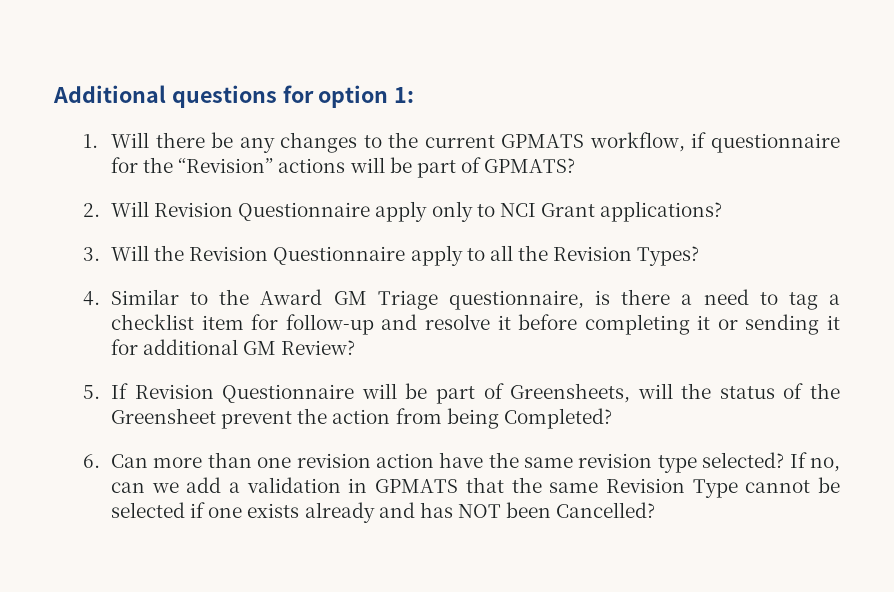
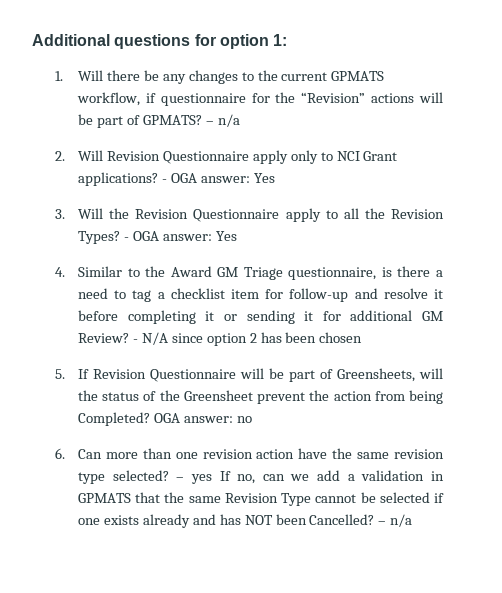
- 1. Will there be any changes to the current GPMATS workflow, if questionnaire for the “Revision” actions will be part of GPMATS?
+ 1. Will there be any changes to the current GPMATS workflow, if questionnaire for the “Revision” actions will be part of GPMATS? – n/a
- 2. Will Revision Questionnaire apply only to NCI Grant applications?
+ 2. Will Revision Questionnaire apply only to NCI Grant applications? - OGA answer: Yes
- 3. Will the Revision Questionnaire apply to all the Revision Types?
+ 3. Will the Revision Questionnaire apply to all the Revision Types? - OGA answer: Yes
+ - N/A since option 2 has been chosen
+ OGA answer: no
- If no, can we add a validation in GPMATS that the same Revision Type cannot be selected if one exists already and has NOT been Cancelled?
+ – yes If no, can we add a validation in GPMATS that the same Revision Type cannot be selected if one exists already and has NOT been Cancelled? – n/a

